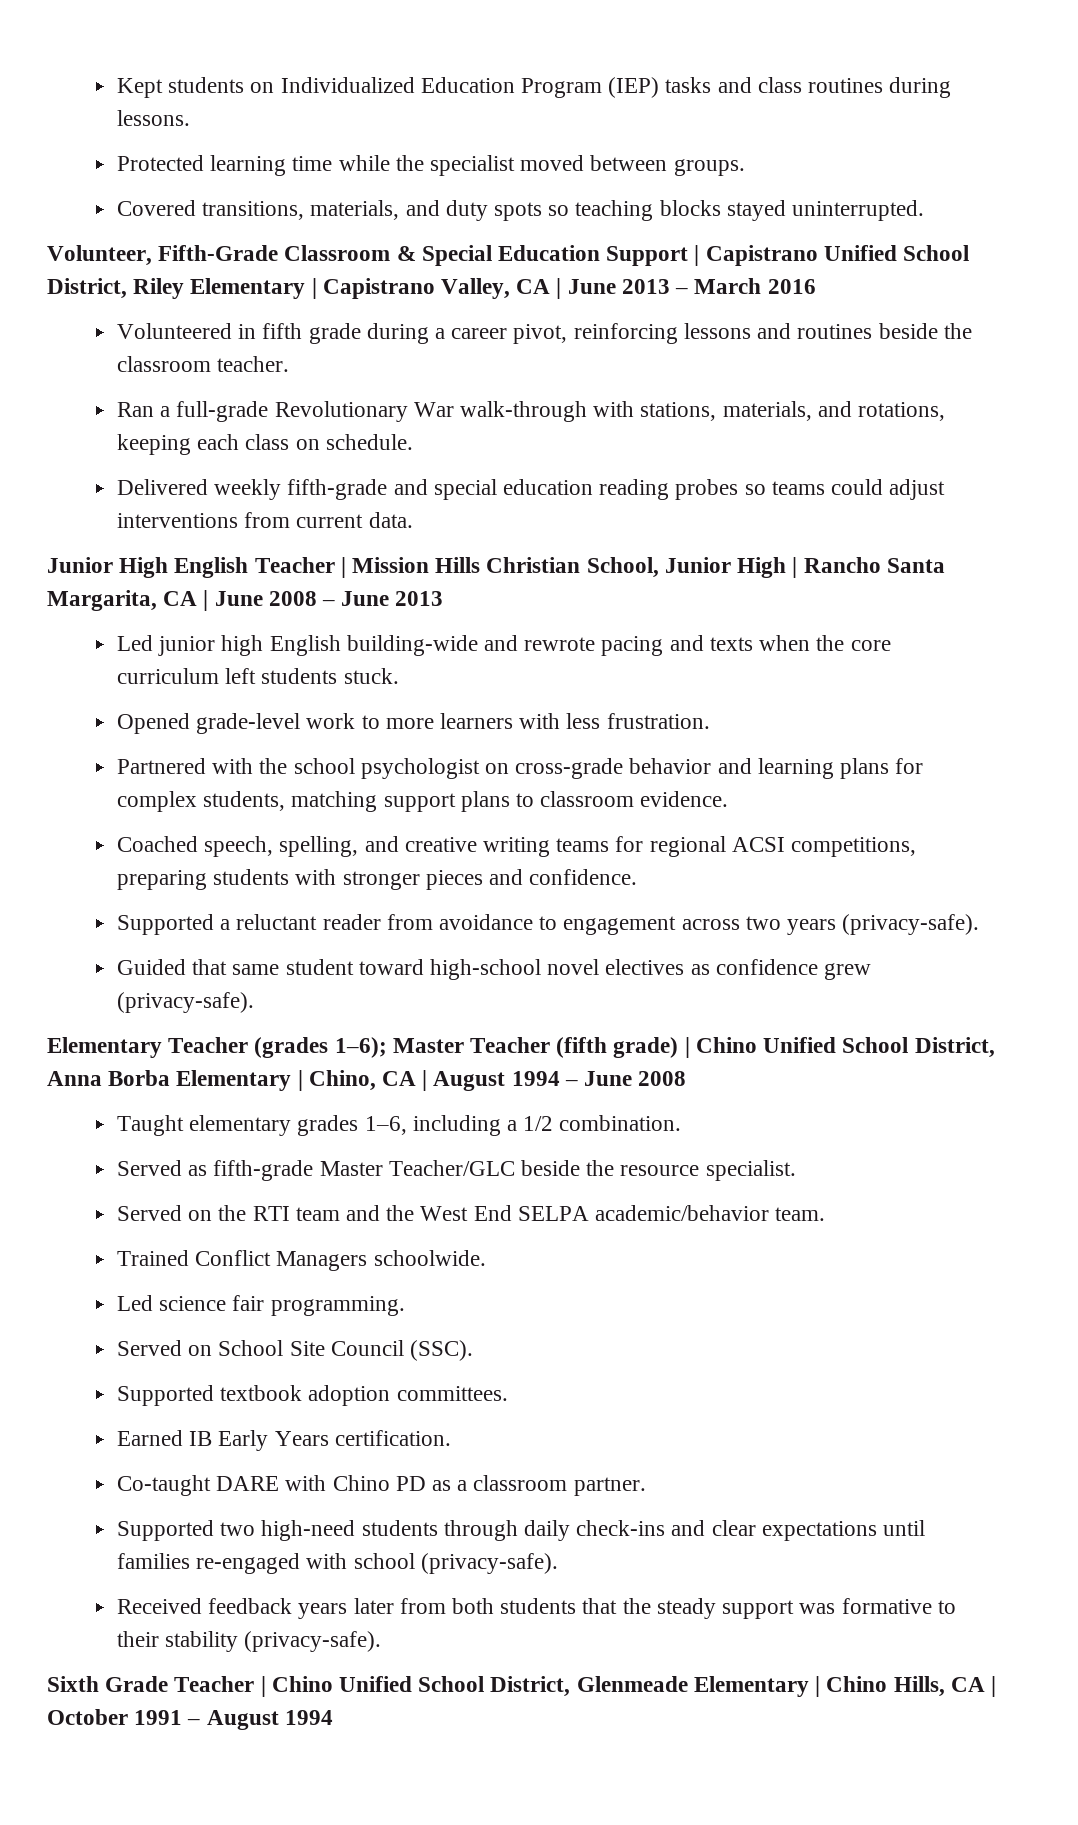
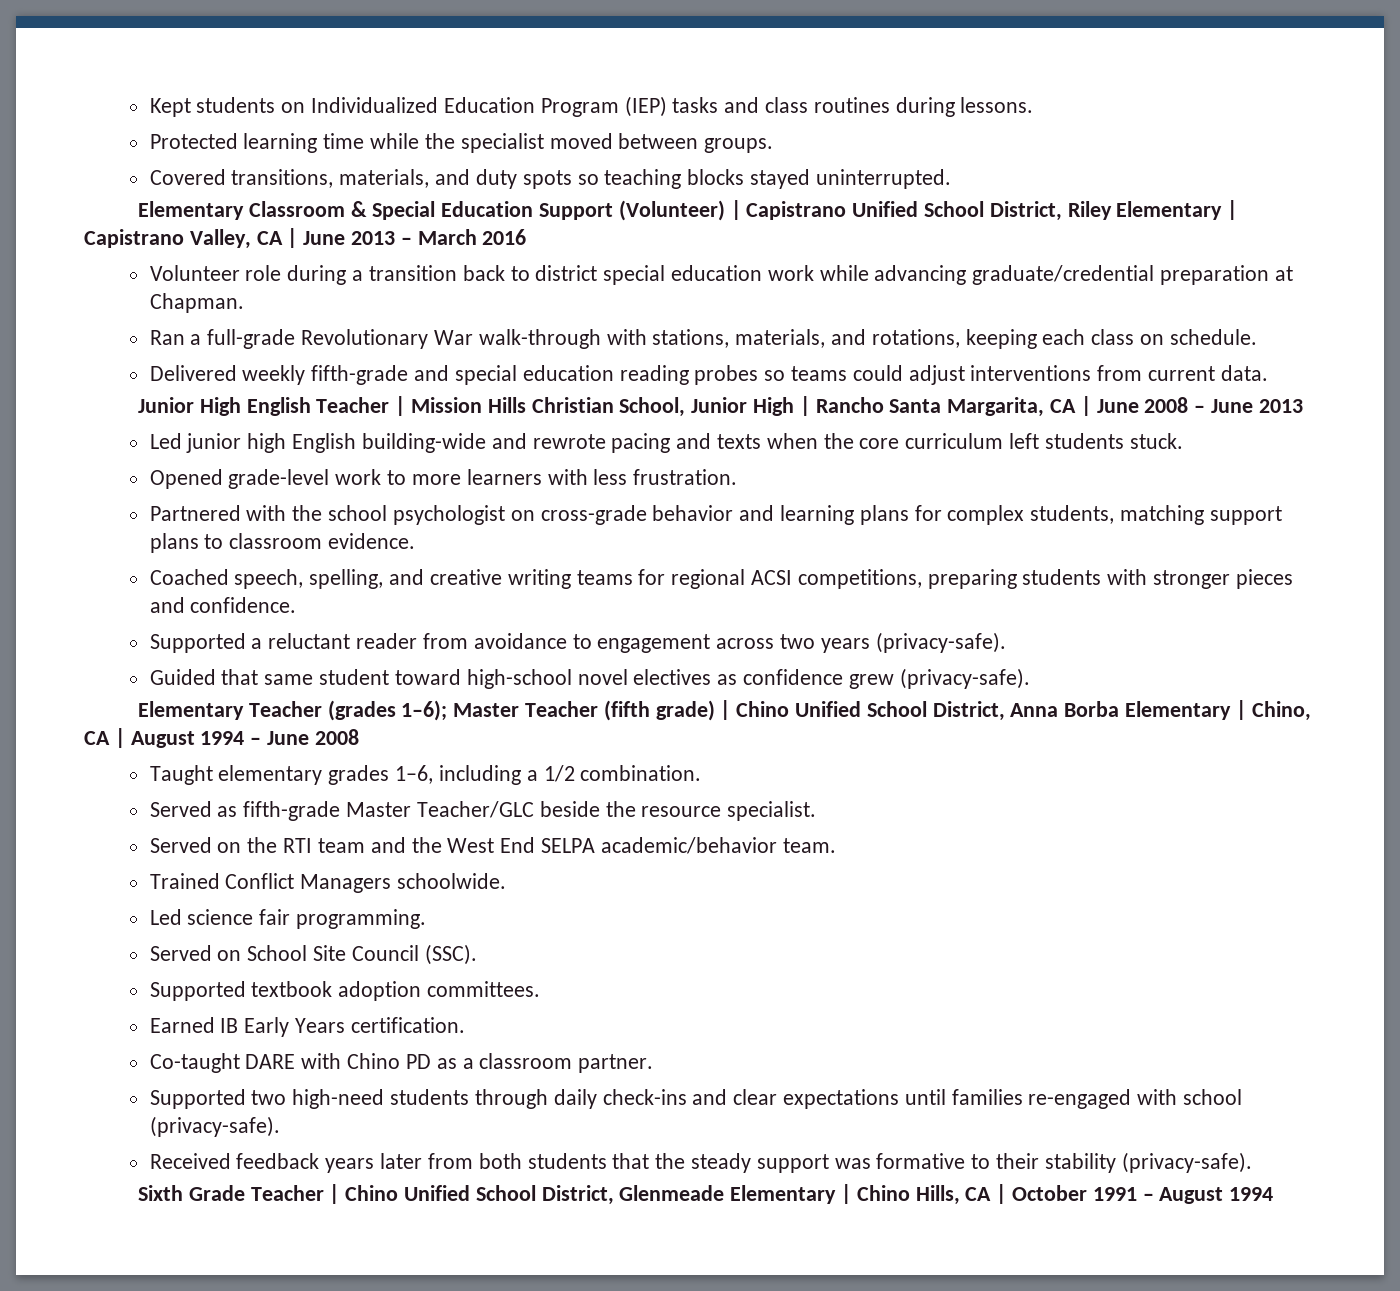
- Volunteer, Fifth-Grade Classroom & Special Education Support | Capistrano Unified School District, Riley Elementary | Capistrano Valley, CA | June 2013 – March 2016
+ Elementary Classroom & Special Education Support (Volunteer) | Capistrano Unified School District, Riley Elementary | Capistrano Valley, CA | June 2013 – March 2016
- Volunteered in fifth grade during a career pivot, reinforcing lessons and routines beside the classroom teacher.
+ Volunteer role during a transition back to district special education work while advancing graduate/credential preparation at Chapman.

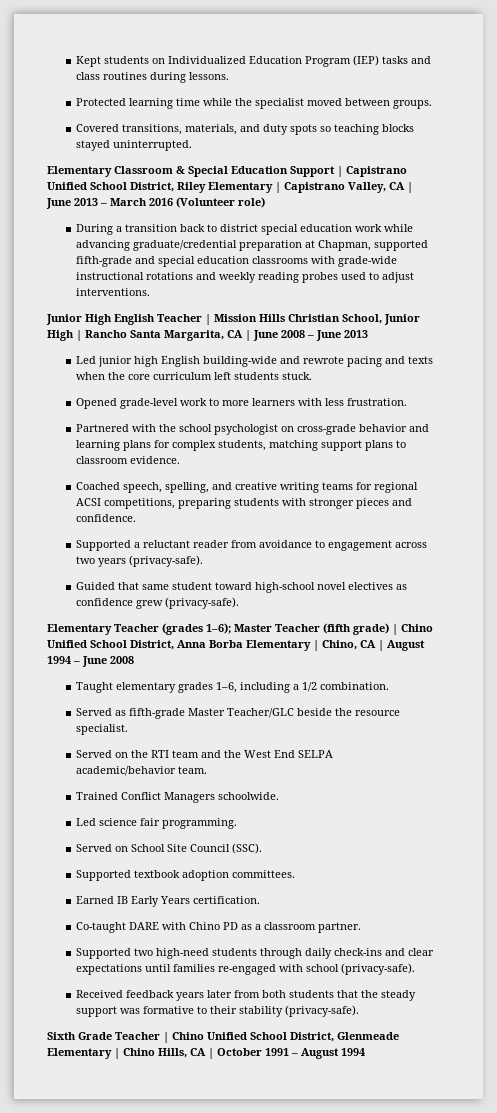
- Elementary Classroom & Special Education Support (Volunteer) | Capistrano Unified School District, Riley Elementary | Capistrano Valley, CA | June 2013 – March 2016
- Volunteer role during a transition back to district special education work while advancing graduate/credential preparation at Chapman.
- Ran a full-grade Revolutionary War walk-through with stations, materials, and rotations, keeping each class on schedule.
- Delivered weekly fifth-grade and special education reading probes so teams could adjust interventions from current data.
+ Elementary Classroom & Special Education Support | Capistrano Unified School District, Riley Elementary | Capistrano Valley, CA | June 2013 – March 2016 (Volunteer role)
+ During a transition back to district special education work while advancing graduate/credential preparation at Chapman, supported fifth-grade and special education classrooms with grade-wide instructional rotations and weekly reading probes used to adjust interventions.

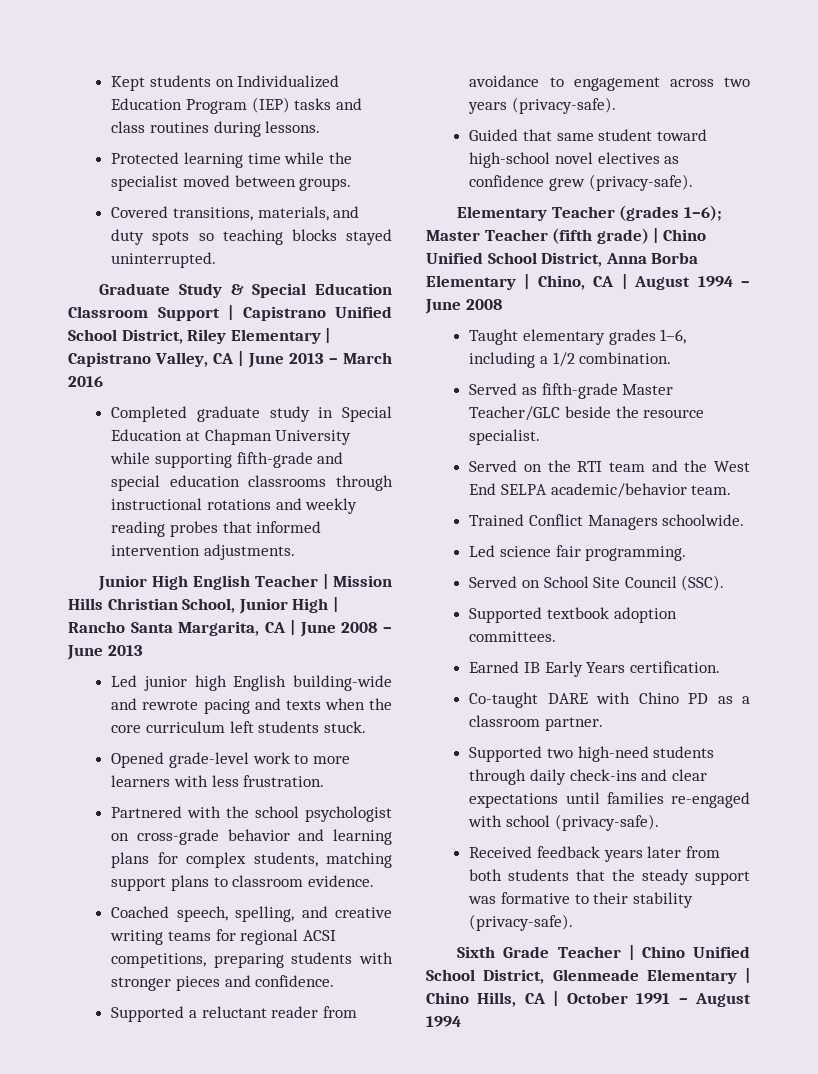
- Elementary Classroom & Special Education Support | Capistrano Unified School District, Riley Elementary | Capistrano Valley, CA | June 2013 – March 2016 (Volunteer role)
- During a transition back to district special education work while advancing graduate/credential preparation at Chapman, supported fifth-grade and special education classrooms with grade-wide instructional rotations and weekly reading probes used to adjust interventions.
+ Graduate Study & Special Education Classroom Support | Capistrano Unified School District, Riley Elementary | Capistrano Valley, CA | June 2013 – March 2016
+ Completed graduate study in Special Education at Chapman University while supporting fifth-grade and special education classrooms through instructional rotations and weekly reading probes that informed intervention adjustments.

